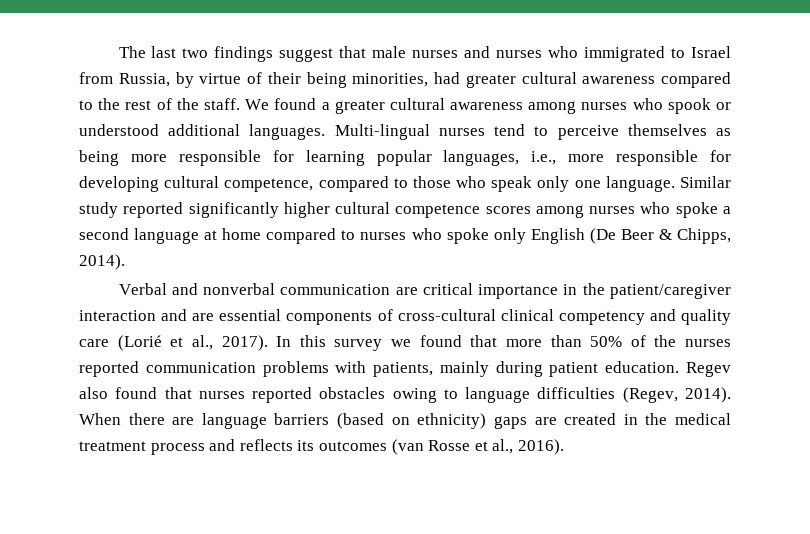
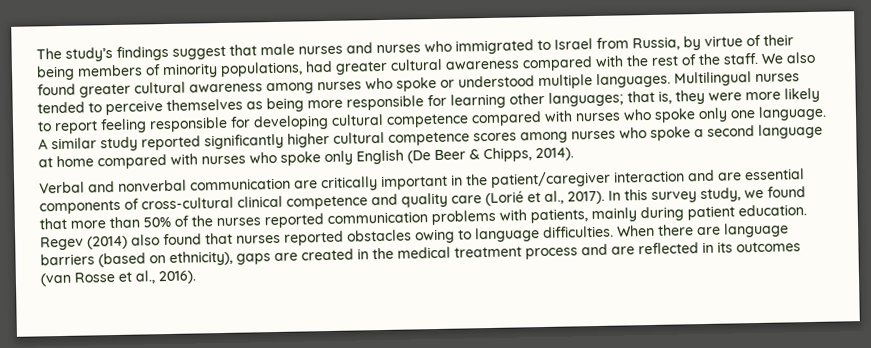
- The last two findings suggest that male nurses and nurses who immigrated to Israel from Russia, by virtue of their being minorities, had greater cultural awareness compared to the rest of the staff.
+ The study’s findings suggest that male nurses and nurses who immigrated to Israel from Russia, by virtue of their being members of minority populations, had greater cultural awareness compared with the rest of the staff.
- We found a greater cultural awareness among nurses who spook or understood additional languages. Multi-lingual nurses tend to perceive themselves as being more responsible for learning popular languages, i.e., more responsible for developing cultural competence, compared to those who speak only one language.
+ We also found greater cultural awareness among nurses who spoke or understood multiple languages. Multilingual nurses tended to perceive themselves as being more responsible for learning other languages; that is, they were more likely to report feeling responsible for developing cultural competence compared with nurses who spoke only one language.
- Similar study reported significantly higher cultural competence scores among nurses who spoke a second language at home compared to nurses who spoke only English (De Beer & Chipps, 2014).
+ A similar study reported significantly higher cultural competence scores among nurses who spoke a second language at home compared with nurses who spoke only English (De Beer & Chipps, 2014).
- Verbal and nonverbal communication are critical importance in the patient/caregiver interaction and are essential components of cross-cultural clinical competency and quality care (Lorié et al., 2017).
+ Verbal and nonverbal communication are critically important in the patient/caregiver interaction and are essential components of cross-cultural clinical competence and quality care (Lorié et al., 2017).
- In this survey we found that more than 50% of the nurses reported communication problems with patients, mainly during patient education.
+ In this survey study, we found that more than 50% of the nurses reported communication problems with patients, mainly during patient education.
- Regev also found that nurses reported obstacles owing to language difficulties (Regev, 2014).
+ Regev (2014) also found that nurses reported obstacles owing to language difficulties.
- When there are language barriers (based on ethnicity) gaps are created in the medical treatment process and reflects its outcomes (van Rosse et al., 2016).
+ When there are language barriers (based on ethnicity), gaps are created in the medical treatment process and are reflected in its outcomes (van Rosse et al., 2016).

